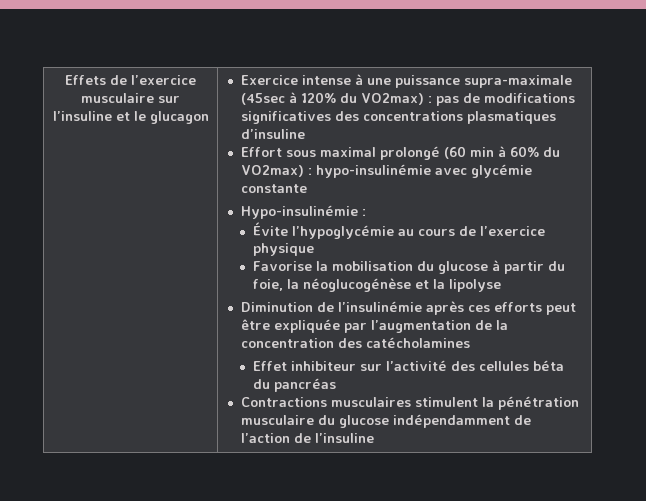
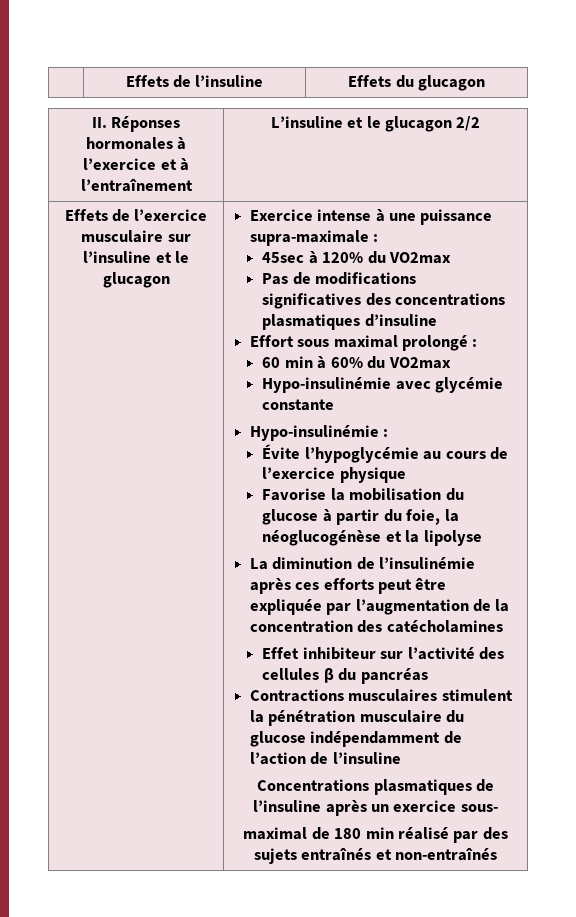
+ Effets de l’insuline | Effets du glucagon
+ II. Réponses hormonales à l’exercice et à l’entraînement | L’insuline et le glucagon 2/2
- Exercice intense à une puissance supra-maximale (45sec à 120% du VO2max) : pas de modifications significatives des concentrations plasmatiques d’insuline
+ Exercice intense à une puissance supra-maximale :
+ 45sec à 120% du VO2max
+ Pas de modifications significatives des concentrations plasmatiques d’insuline
- Effort sous maximal prolongé (60 min à 60% du VO2max) : hypo-insulinémie avec glycémie constante
+ Effort sous maximal prolongé :
+ 60 min à 60% du VO2max
+ Hypo-insulinémie avec glycémie constante
- Diminution de l’insulinémie après ces efforts peut être expliquée par l’augmentation de la concentration des catécholamines
+ La diminution de l’insulinémie après ces efforts peut être expliquée par l’augmentation de la concentration des catécholamines
- Effet inhibiteur sur l’activité des cellules béta du pancréas
+ Effet inhibiteur sur l’activité des cellules β du pancréas
+ Concentrations plasmatiques de l’insuline après un exercice sous-
+ maximal de 180 min réalisé par des sujets entraînés et non-entraînés

